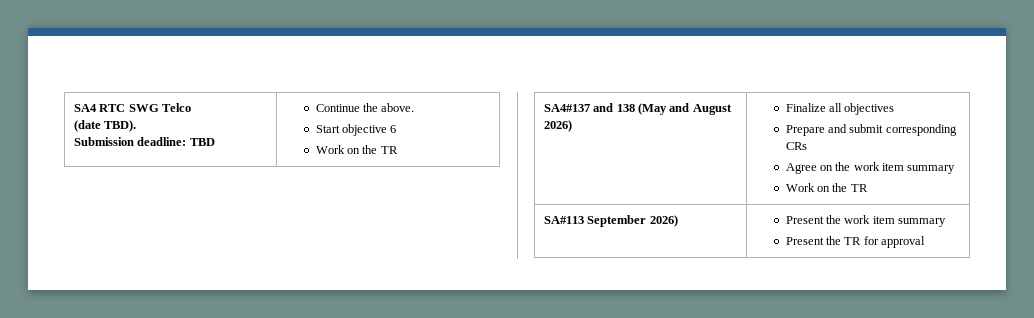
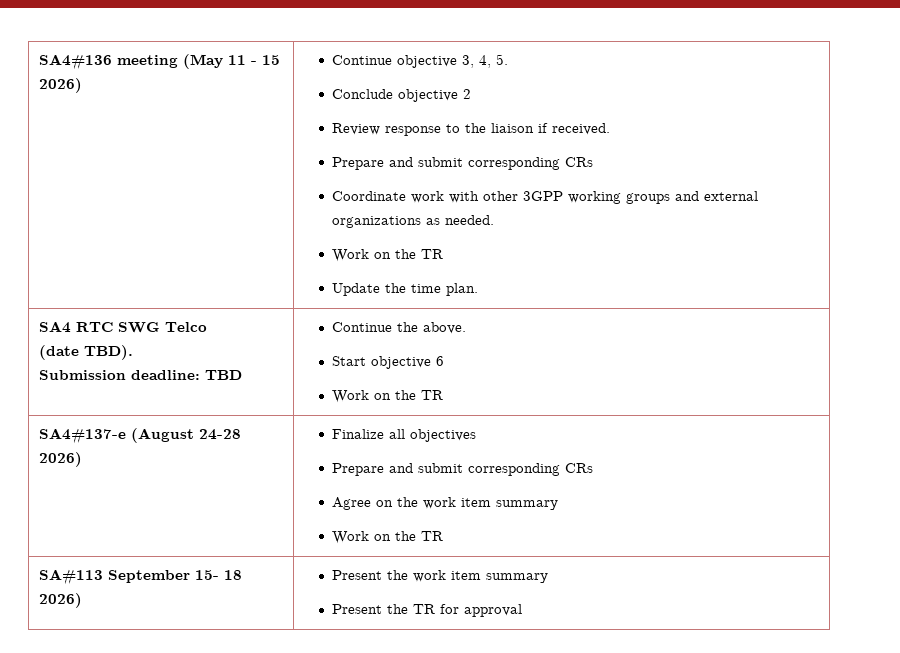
+ SA4#136 meeting (May 11 - 15 2026) | Continue objective 3, 4, 5.
+ Conclude objective 2
+ Review response to the liaison if received.
+ Prepare and submit corresponding CRs
+ Coordinate work with other 3GPP working groups and external organizations as needed.
+ Work on the TR
+ Update the time plan.
- SA4#137 and 138 (May and August 2026) | Finalize all objectives
+ SA4#137-e (August 24-28 2026) | Finalize all objectives
- SA#113 September 2026) | Present the work item summary
+ SA#113 September 15- 18 2026) | Present the work item summary

